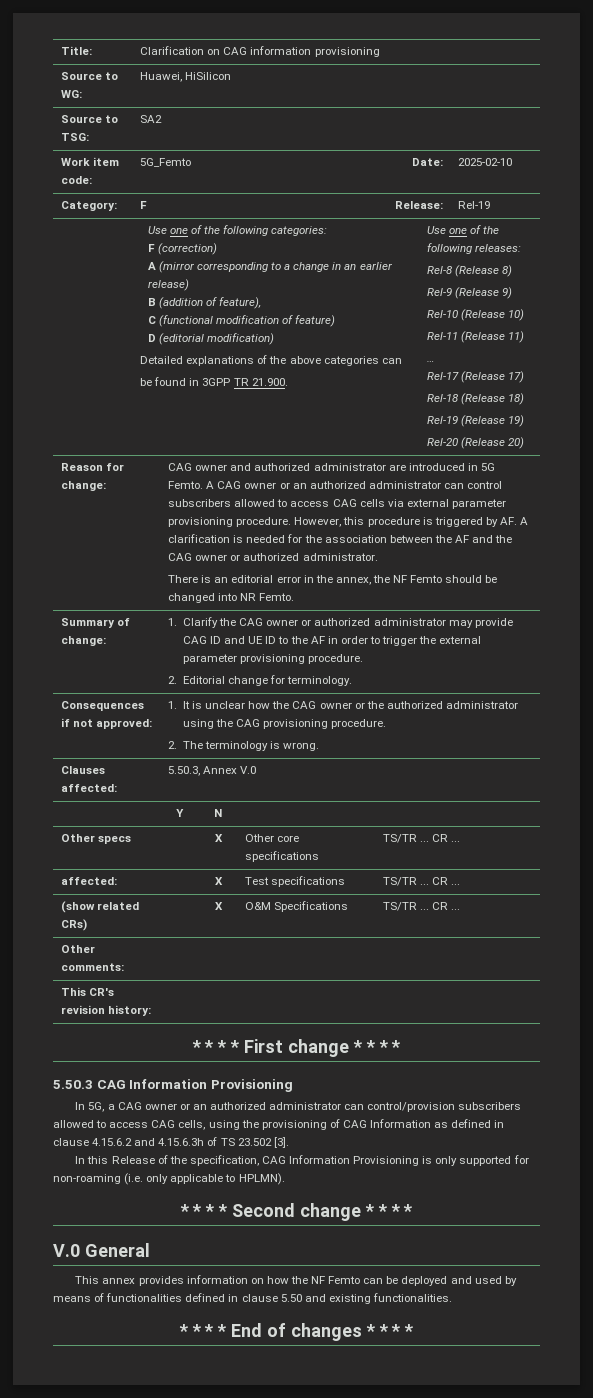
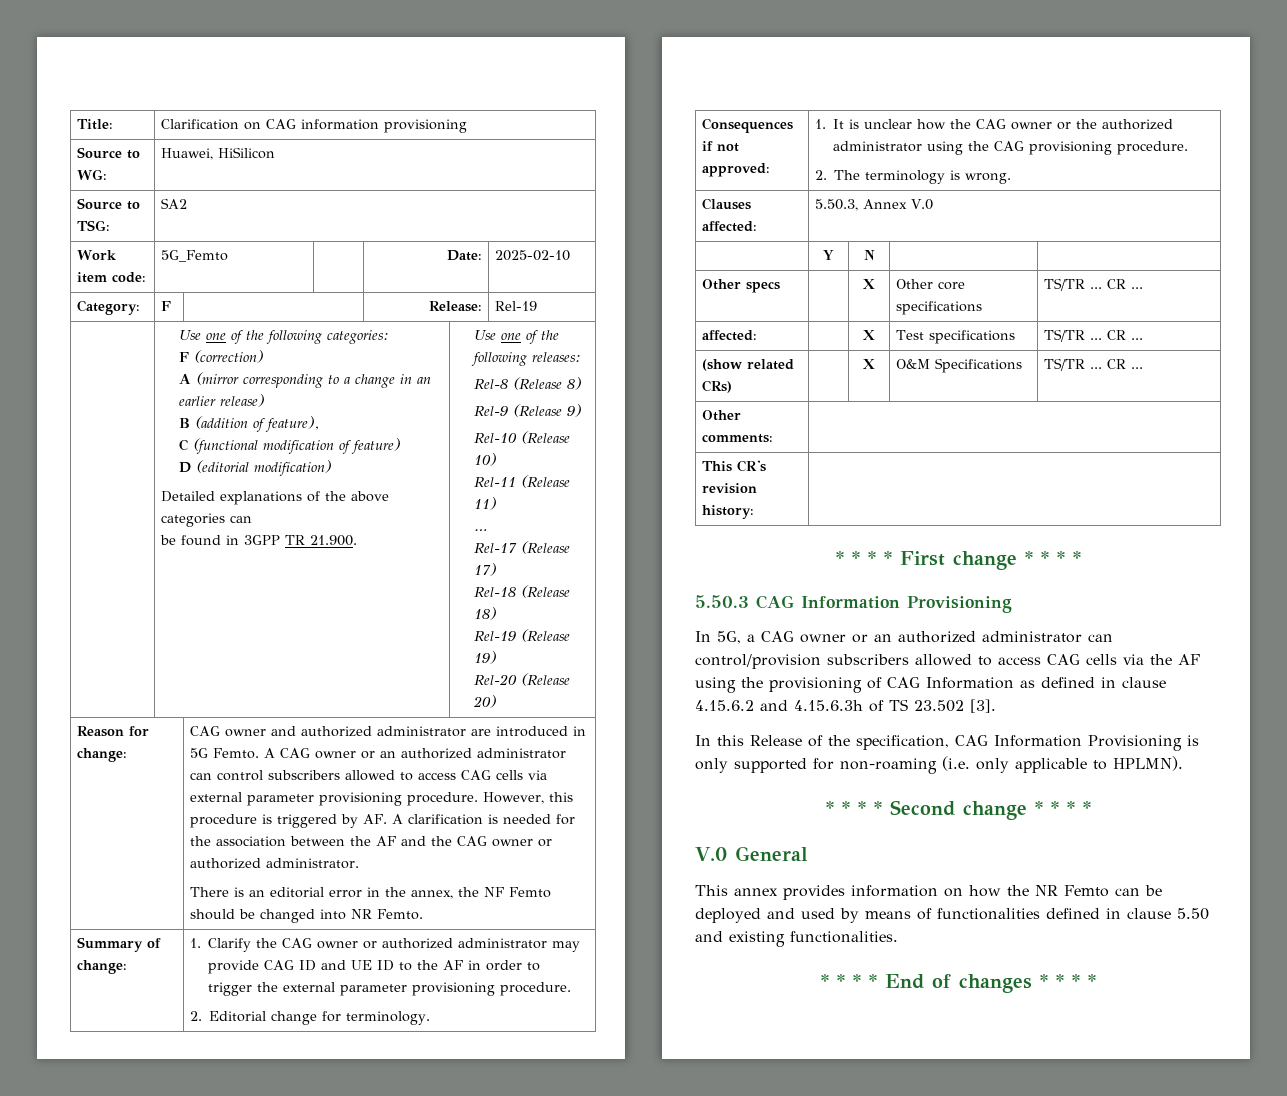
- In 5G, a CAG owner or an authorized administrator can control/provision subscribers allowed to access CAG cells, using the provisioning of CAG Information as defined in clause 4.15.6.2 and 4.15.6.3h of TS 23.502 [3].
+ In 5G, a CAG owner or an authorized administrator can control/provision subscribers allowed to access CAG cells via the AF using the provisioning of CAG Information as defined in clause 4.15.6.2 and 4.15.6.3h of TS 23.502 [3].
- This annex provides information on how the NF Femto can be deployed and used by means of functionalities defined in clause 5.50 and existing functionalities.
+ This annex provides information on how the NR Femto can be deployed and used by means of functionalities defined in clause 5.50 and existing functionalities.

